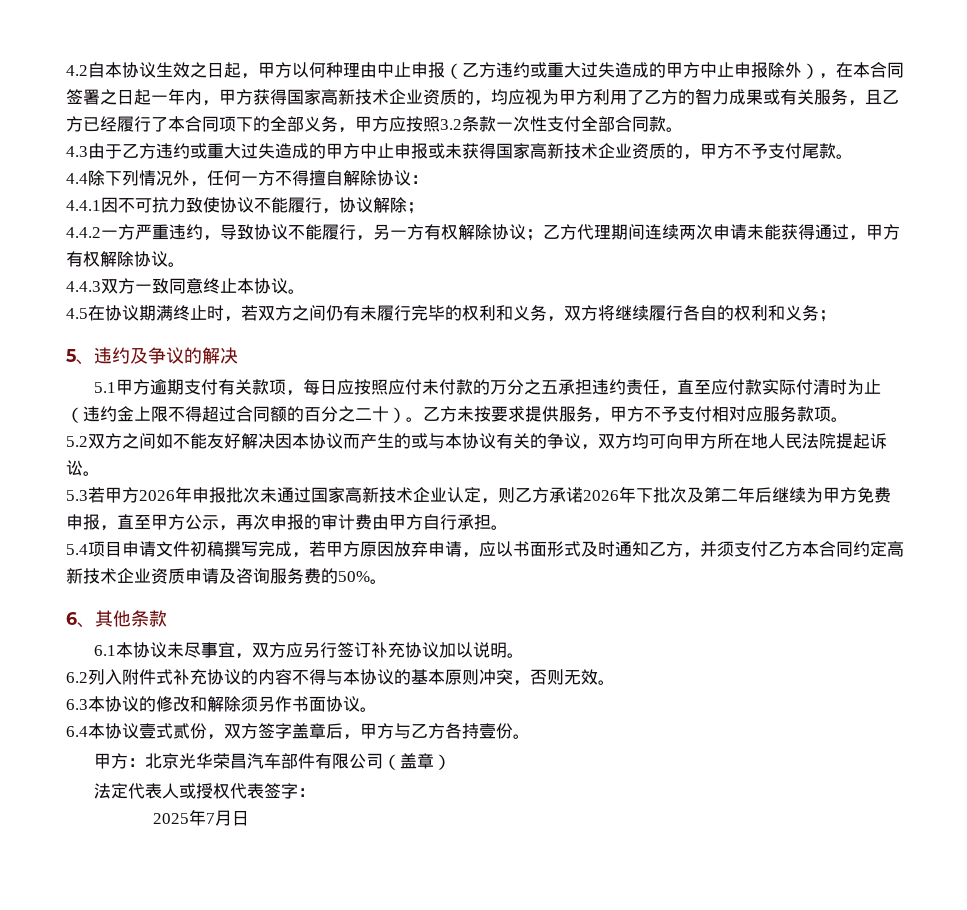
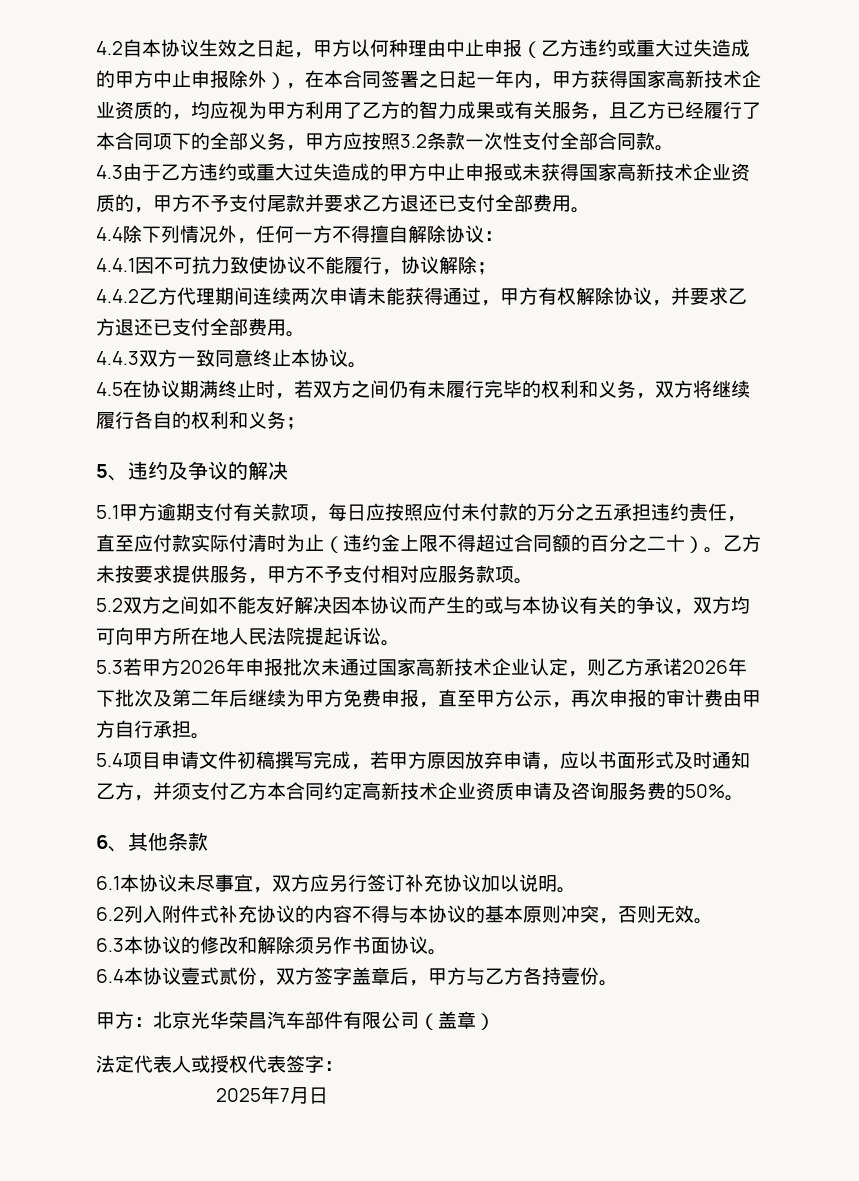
- 4.3由于乙方违约或重大过失造成的甲方中止申报或未获得国家高新技术企业资质的，甲方不予支付尾款。
+ 4.3由于乙方违约或重大过失造成的甲方中止申报或未获得国家高新技术企业资质的，甲方不予支付尾款并要求乙方退还已支付全部费用。
- 4.4.2一方严重违约，导致协议不能履行，另一方有权解除协议；乙方代理期间连续两次申请未能获得通过，甲方有权解除协议。
+ 4.4.2乙方代理期间连续两次申请未能获得通过，甲方有权解除协议，并要求乙方退还已支付全部费用。

